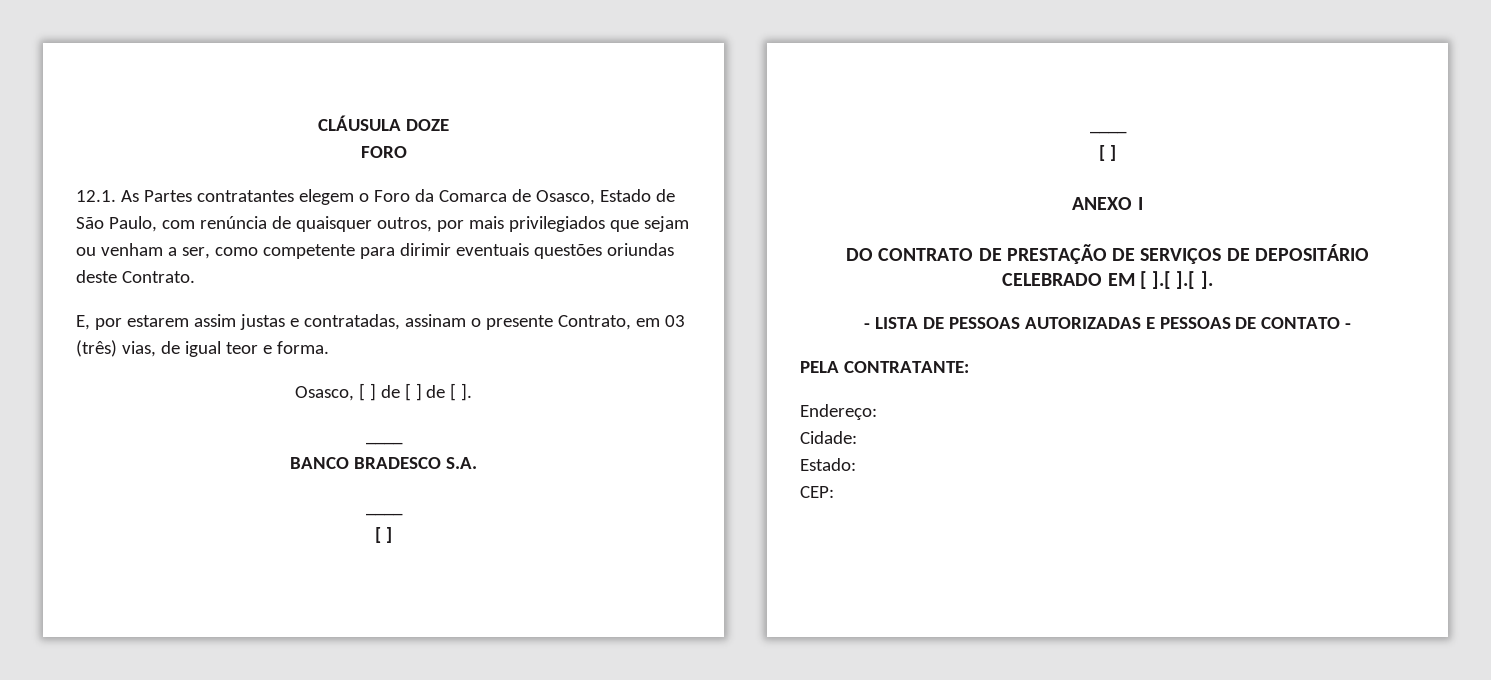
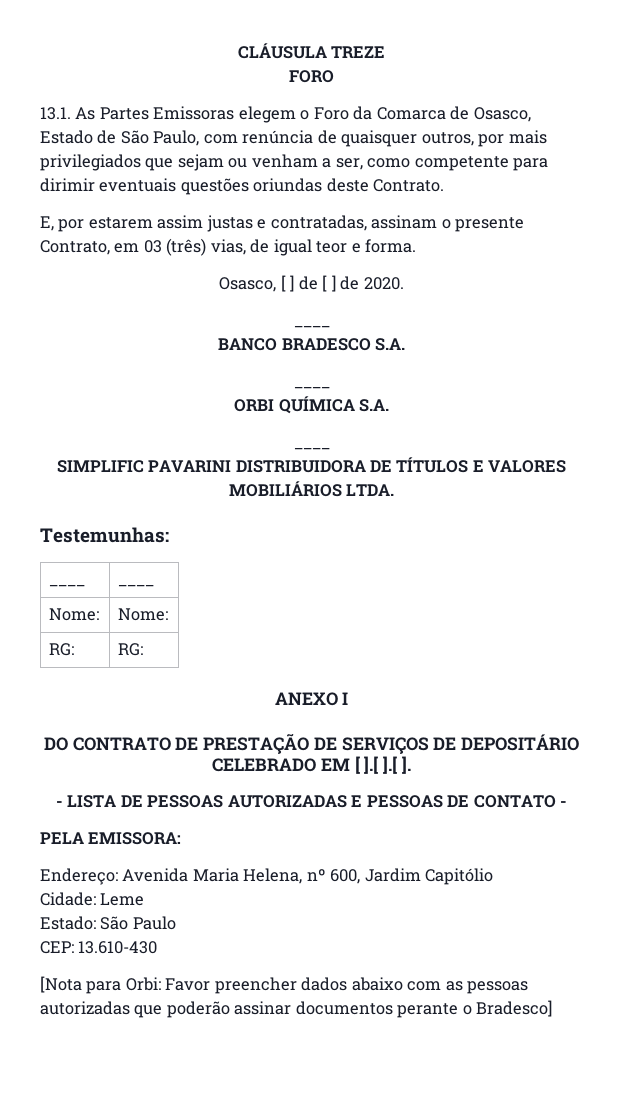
- CLÁUSULA DOZE
+ CLÁUSULA TREZE
- 12.1. As Partes contratantes elegem o Foro da Comarca de Osasco, Estado de São Paulo, com renúncia de quaisquer outros, por mais privilegiados que sejam ou venham a ser, como competente para dirimir eventuais questões oriundas deste Contrato.
+ 13.1. As Partes Emissoras elegem o Foro da Comarca de Osasco, Estado de São Paulo, com renúncia de quaisquer outros, por mais privilegiados que sejam ou venham a ser, como competente para dirimir eventuais questões oriundas deste Contrato.
- Osasco, [ ] de [ ] de [ ].
+ Osasco, [ ] de [ ] de 2020.
  BANCO BRADESCO S.A.
  ____
- [ ]
+ ORBI QUÍMICA S.A.
  ____
- [ ]
+ SIMPLIFIC PAVARINI DISTRIBUIDORA DE TÍTULOS E VALORES MOBILIÁRIOS LTDA.
+ Testemunhas:
+ ____ | ____
+ Nome: | Nome:
+ RG: | RG:
- PELA CONTRATANTE:
+ PELA EMISSORA:
- Endereço:
+ Endereço: Avenida Maria Helena, nº 600, Jardim Capitólio
- Cidade:
+ Cidade: Leme
- Estado:
+ Estado: São Paulo
- CEP:
+ CEP: 13.610-430
+ [Nota para Orbi: Favor preencher dados abaixo com as pessoas autorizadas que poderão assinar documentos perante o Bradesco]

